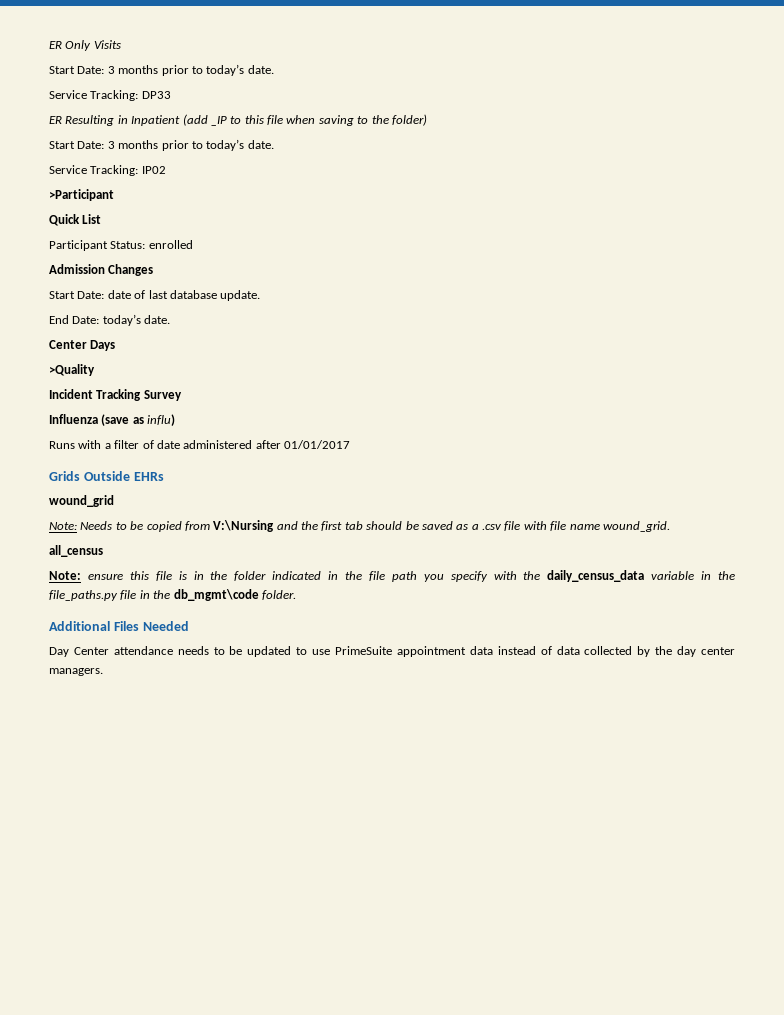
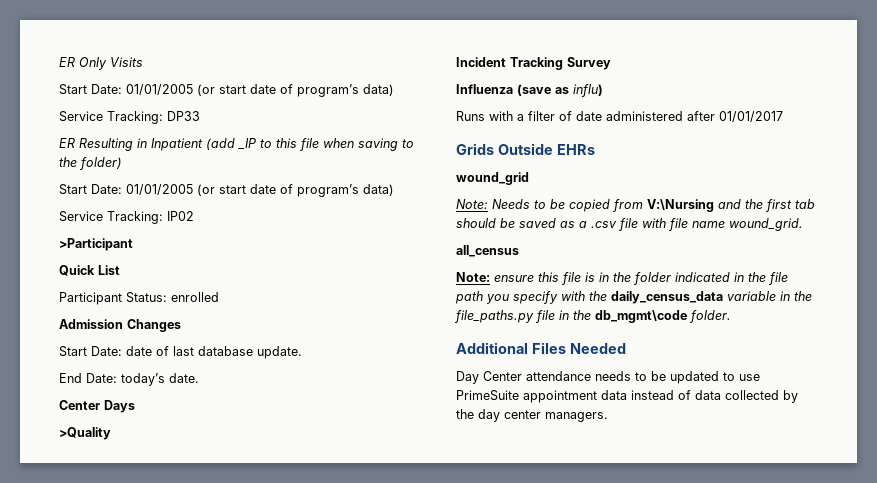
  ER Only Visits
- Start Date: 3 months prior to today’s date.
+ Start Date: 01/01/2005 (or start date of program’s data)
  ER Resulting in Inpatient (add _IP to this file when saving to the folder)
- Start Date: 3 months prior to today’s date.
+ Start Date: 01/01/2005 (or start date of program’s data)

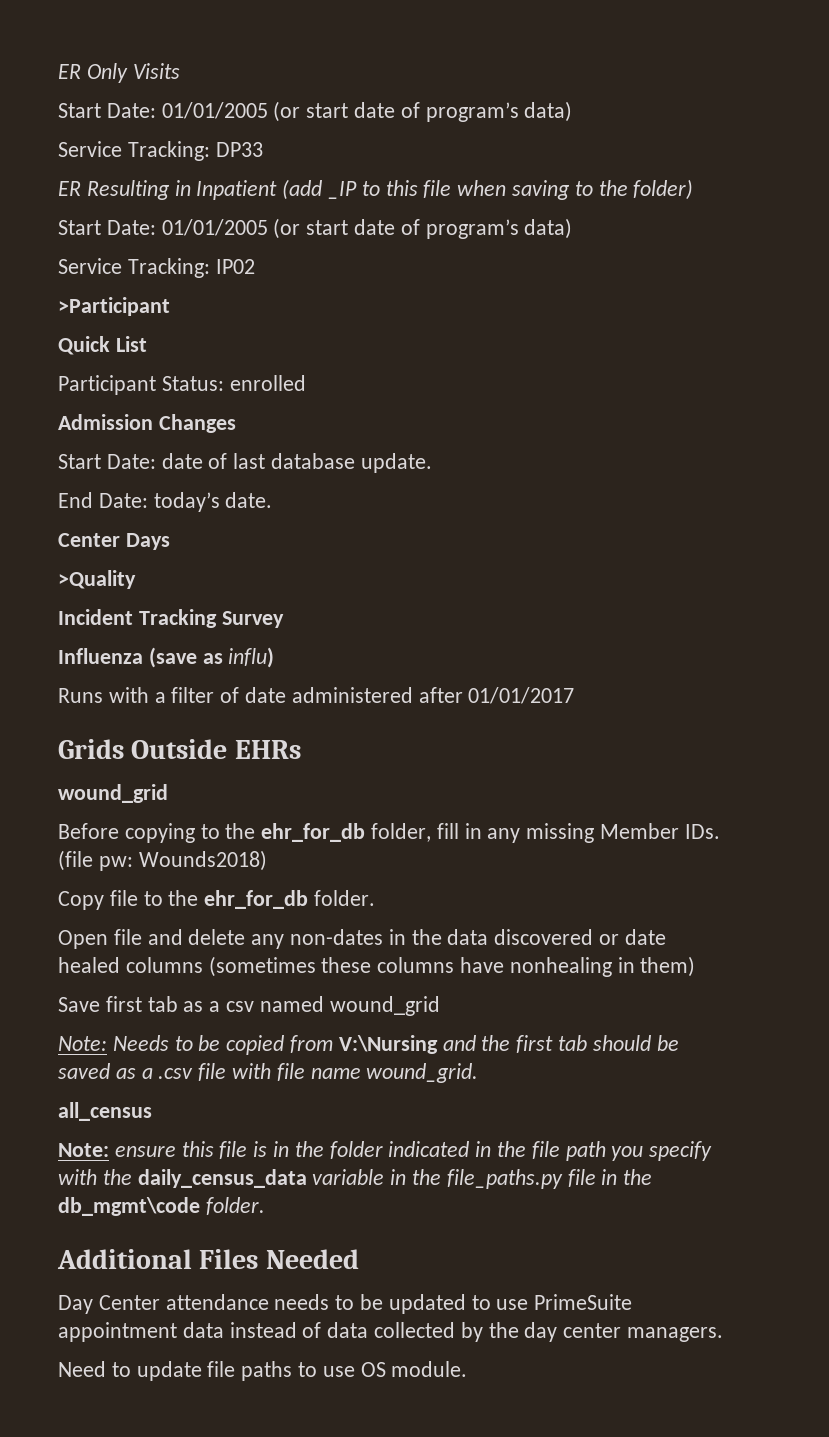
+ Before copying to the ehr_for_db folder, fill in any missing Member IDs. (file pw: Wounds2018)
+ Copy file to the ehr_for_db folder.
+ Open file and delete any non-dates in the data discovered or date healed columns (sometimes these columns have nonhealing in them)
+ Save first tab as a csv named wound_grid
+ Need to update file paths to use OS module.

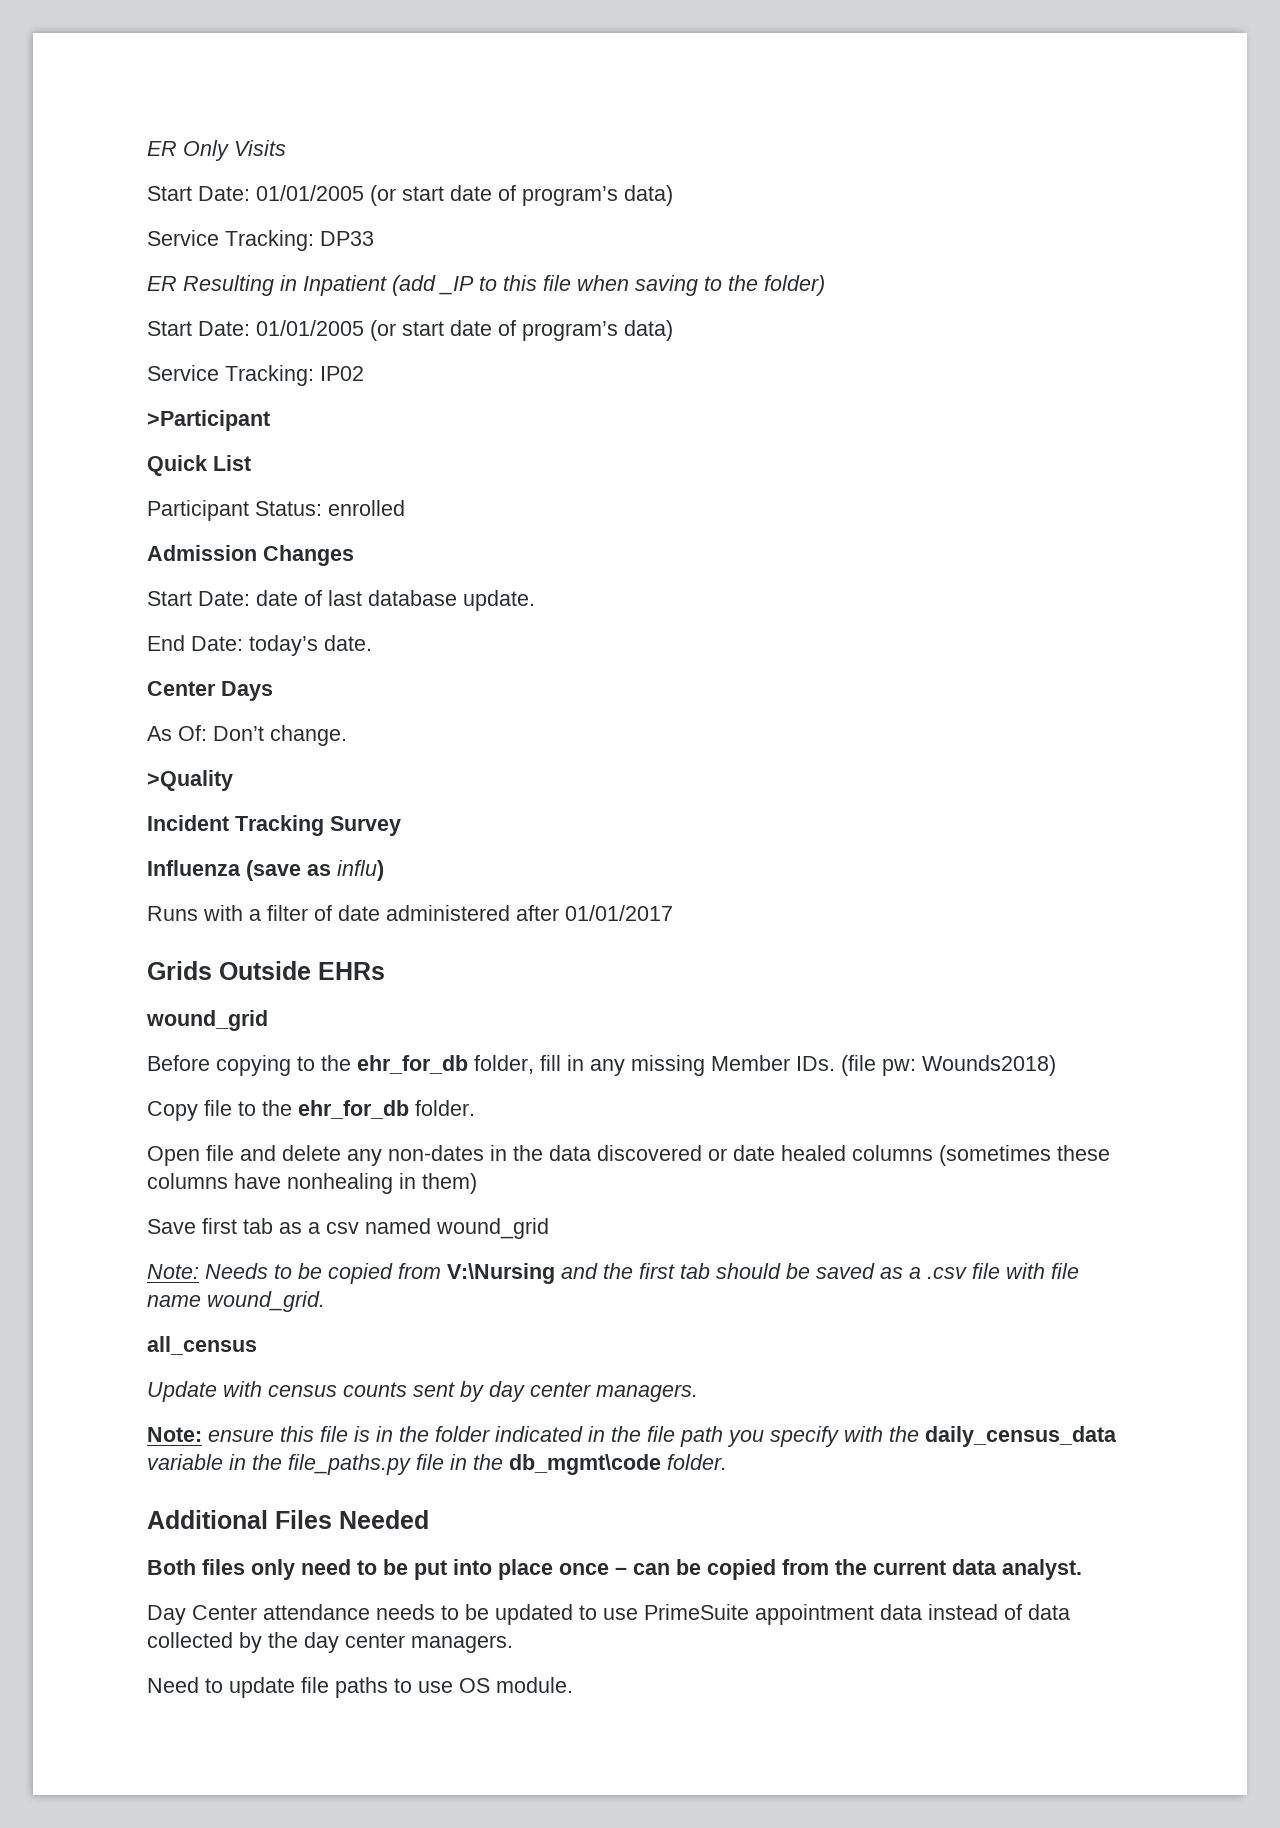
+ As Of: Don’t change.
+ Update with census counts sent by day center managers.
+ Both files only need to be put into place once – can be copied from the current data analyst.

